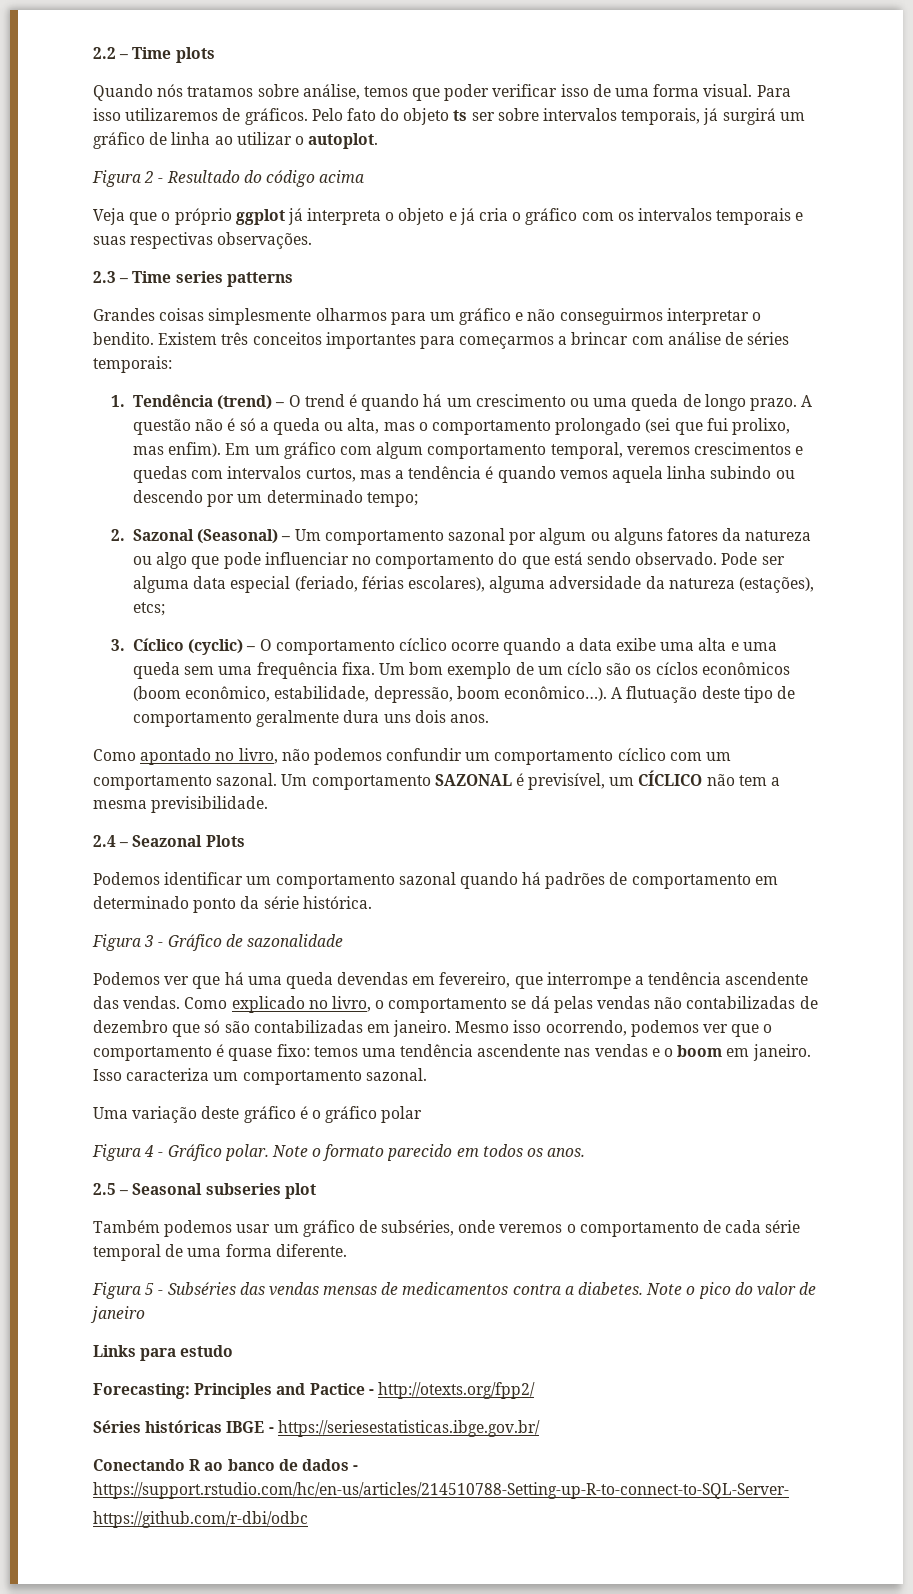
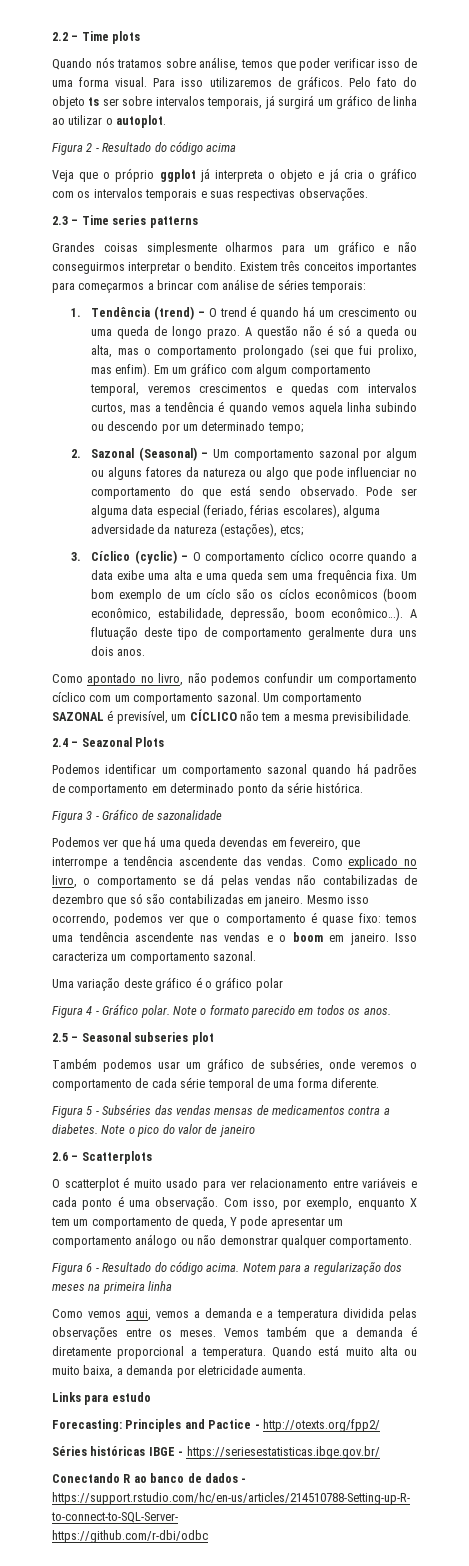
+ 2.6 – Scatterplots
+ O scatterplot é muito usado para ver relacionamento entre variáveis e cada ponto é uma observação. Com isso, por exemplo, enquanto X tem um comportamento de queda, Y pode apresentar um comportamento análogo ou não demonstrar qualquer comportamento.
+ Figura 6 - Resultado do código acima. Notem para a regularização dos meses na primeira linha
+ Como vemos aqui, vemos a demanda e a temperatura dividida pelas observações entre os meses. Vemos também que a demanda é diretamente proporcional a temperatura. Quando está muito alta ou muito baixa, a demanda por eletricidade aumenta.

